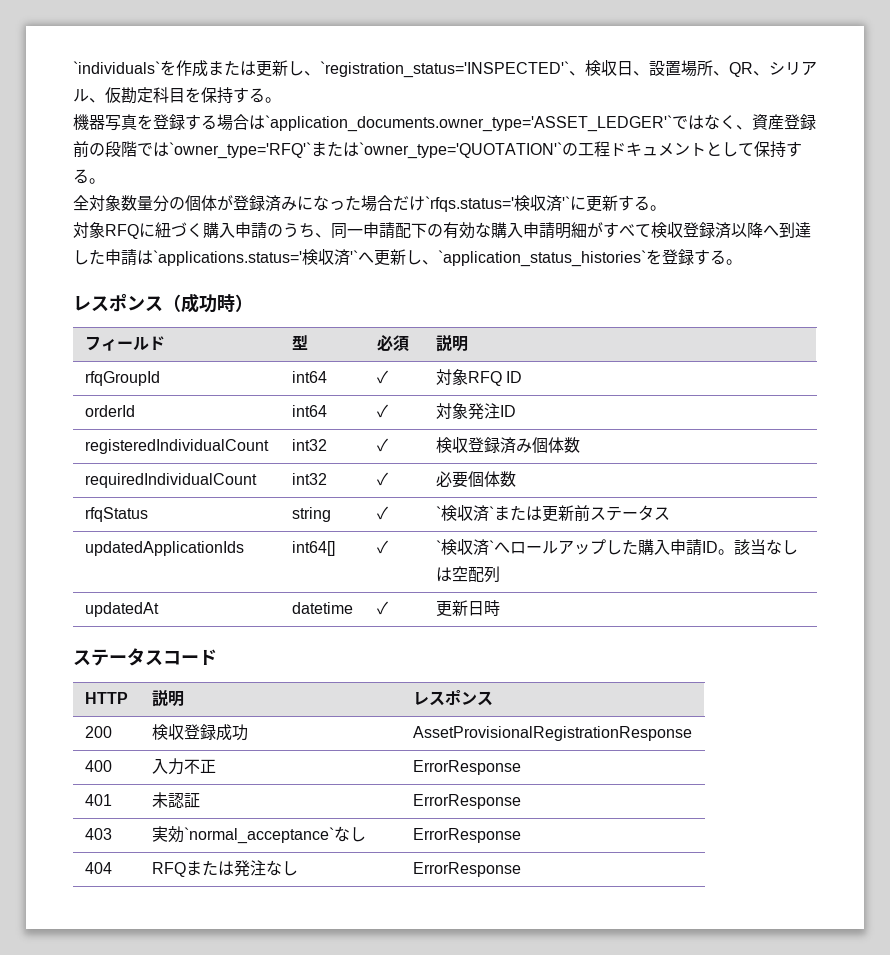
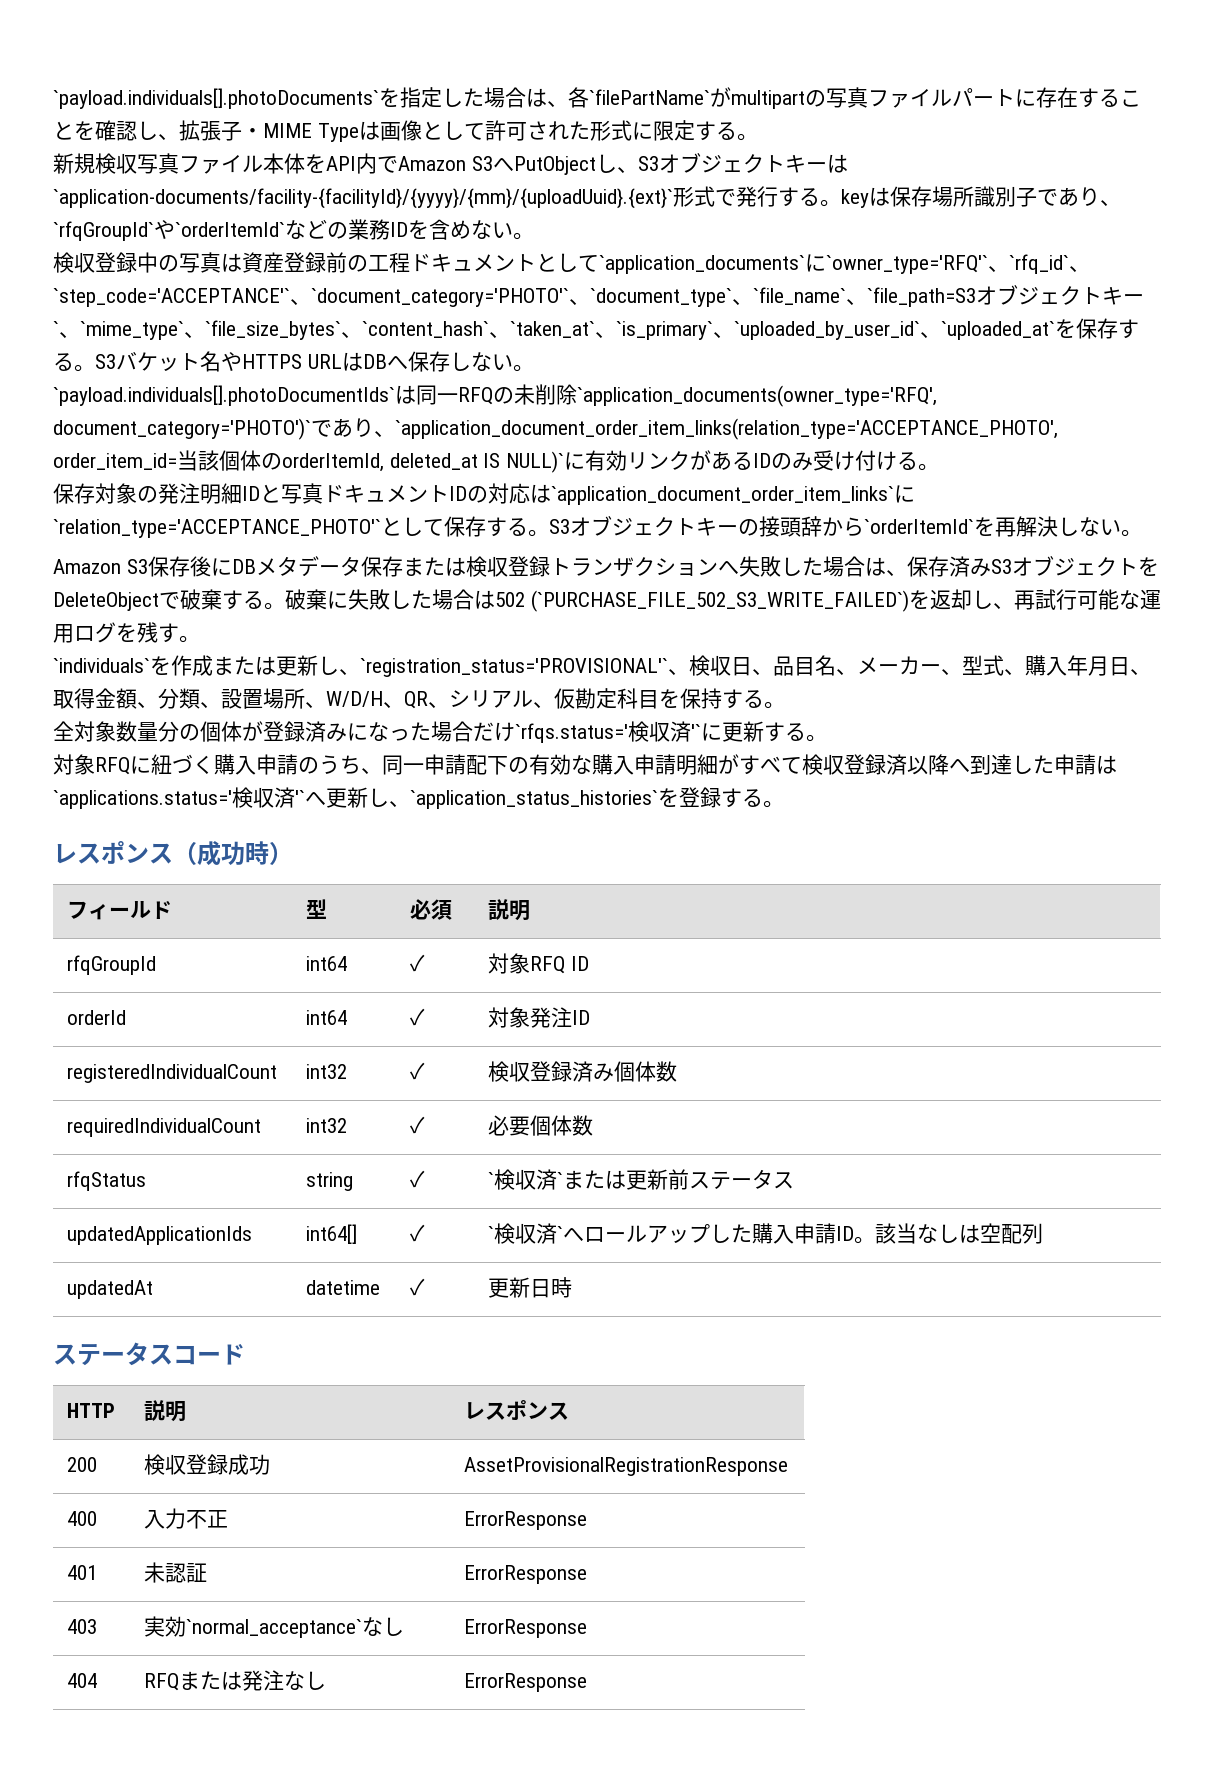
+ `payload.individuals[].photoDocuments`を指定した場合は、各`filePartName`がmultipartの写真ファイルパートに存在することを確認し、拡張子・MIME Typeは画像として許可された形式に限定する。
+ 新規検収写真ファイル本体をAPI内でAmazon S3へPutObjectし、S3オブジェクトキーは`application-documents/facility-{facilityId}/{yyyy}/{mm}/{uploadUuid}.{ext}`形式で発行する。keyは保存場所識別子であり、`rfqGroupId`や`orderItemId`などの業務IDを含めない。
+ 検収登録中の写真は資産登録前の工程ドキュメントとして`application_documents`に`owner_type='RFQ'`、`rfq_id`、`step_code='ACCEPTANCE'`、`document_category='PHOTO'`、`document_type`、`file_name`、`file_path=S3オブジェクトキー`、`mime_type`、`file_size_bytes`、`content_hash`、`taken_at`、`is_primary`、`uploaded_by_user_id`、`uploaded_at`を保存する。S3バケット名やHTTPS URLはDBへ保存しない。
+ `payload.individuals[].photoDocumentIds`は同一RFQの未削除`application_documents(owner_type='RFQ', document_category='PHOTO')`であり、`application_document_order_item_links(relation_type='ACCEPTANCE_PHOTO', order_item_id=当該個体のorderItemId, deleted_at IS NULL)`に有効リンクがあるIDのみ受け付ける。
+ 保存対象の発注明細IDと写真ドキュメントIDの対応は`application_document_order_item_links`に`relation_type='ACCEPTANCE_PHOTO'`として保存する。S3オブジェクトキーの接頭辞から`orderItemId`を再解決しない。
+ Amazon S3保存後にDBメタデータ保存または検収登録トランザクションへ失敗した場合は、保存済みS3オブジェクトをDeleteObjectで破棄する。破棄に失敗した場合は502 (`PURCHASE_FILE_502_S3_WRITE_FAILED`)を返却し、再試行可能な運用ログを残す。
- `individuals`を作成または更新し、`registration_status='INSPECTED'`、検収日、設置場所、QR、シリアル、仮勘定科目を保持する。
+ `individuals`を作成または更新し、`registration_status='PROVISIONAL'`、検収日、品目名、メーカー、型式、購入年月日、取得金額、分類、設置場所、W/D/H、QR、シリアル、仮勘定科目を保持する。
- 機器写真を登録する場合は`application_documents.owner_type='ASSET_LEDGER'`ではなく、資産登録前の段階では`owner_type='RFQ'`または`owner_type='QUOTATION'`の工程ドキュメントとして保持する。

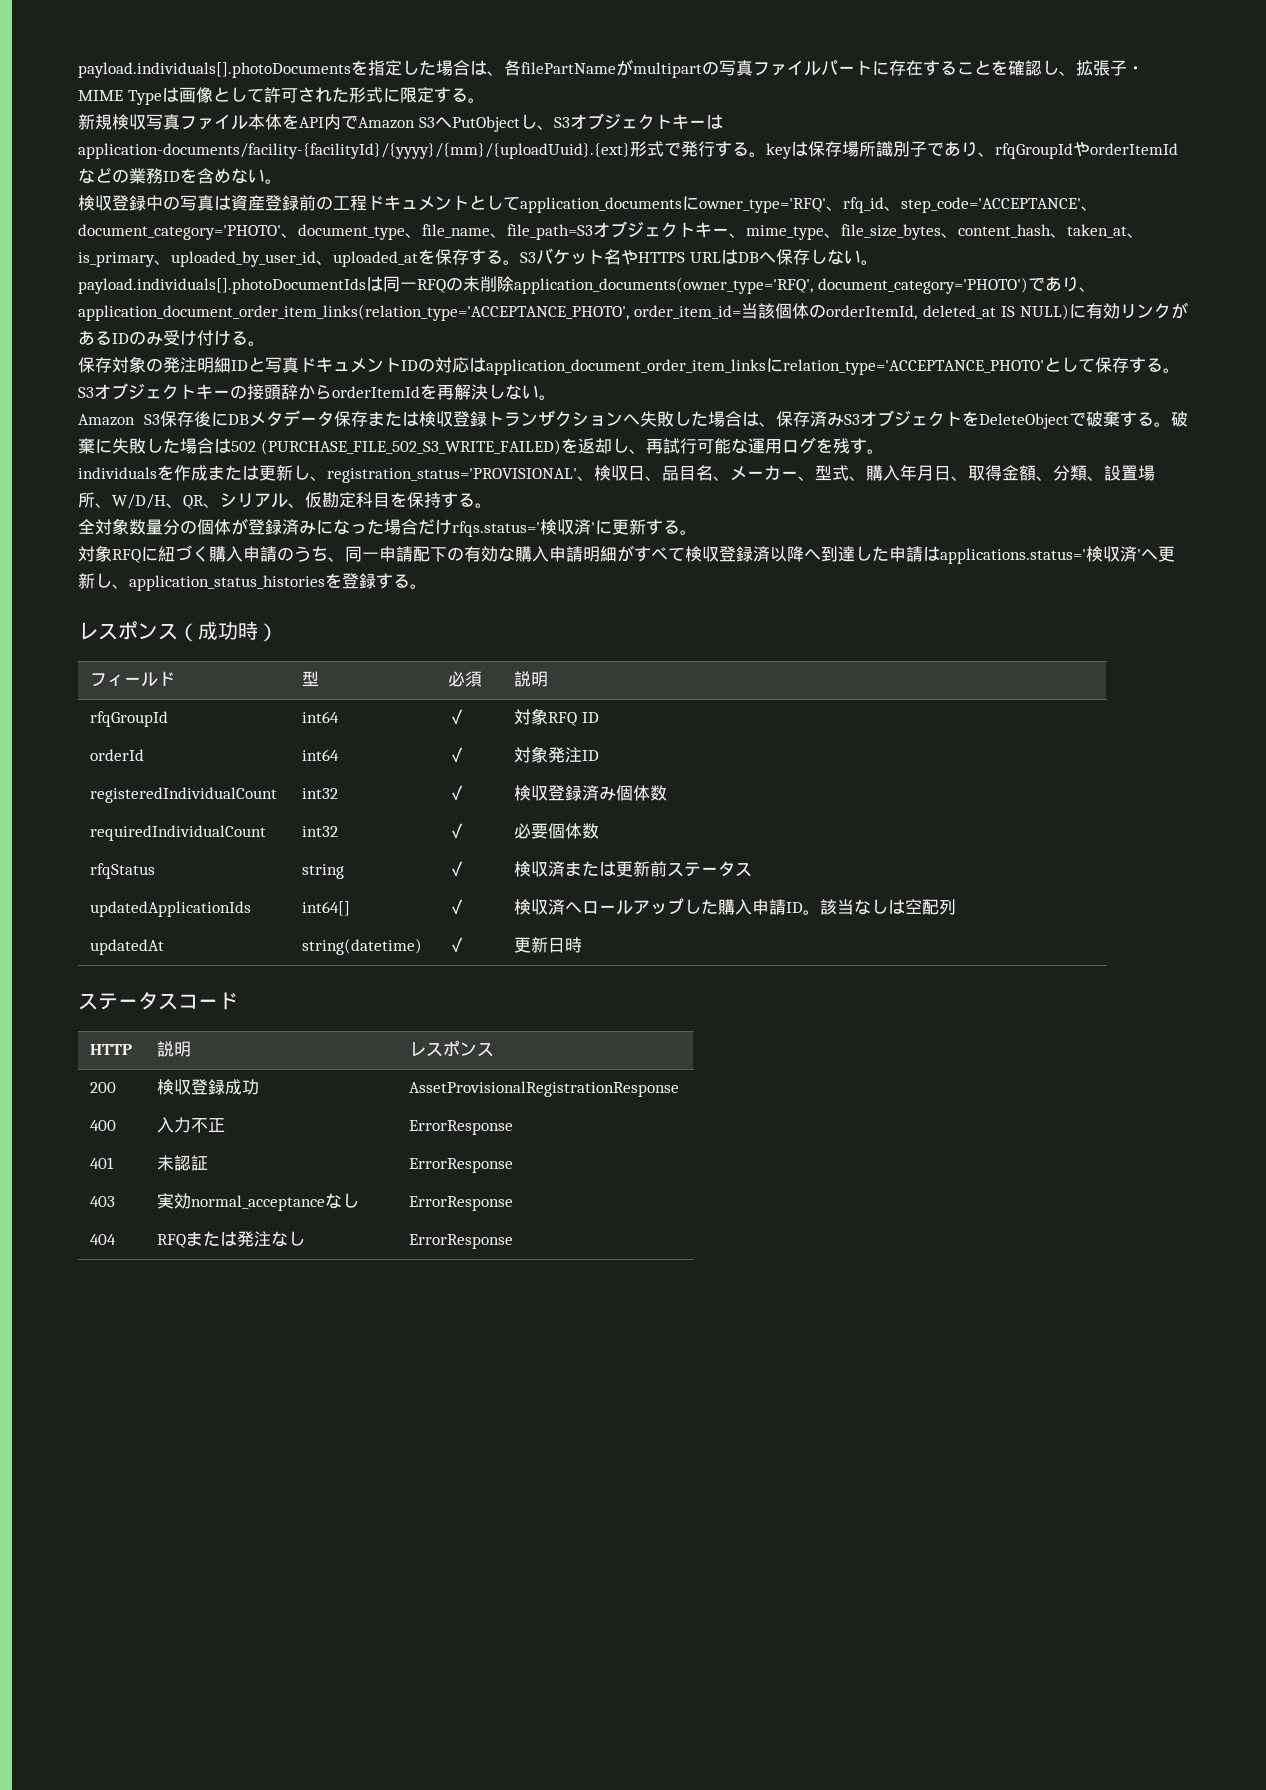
- `payload.individuals[].photoDocuments`を指定した場合は、各`filePartName`がmultipartの写真ファイルパートに存在することを確認し、拡張子・MIME Typeは画像として許可された形式に限定する。
+ payload.individuals[].photoDocumentsを指定した場合は、各filePartNameがmultipartの写真ファイルパートに存在することを確認し、拡張子・MIME Typeは画像として許可された形式に限定する。
- 新規検収写真ファイル本体をAPI内でAmazon S3へPutObjectし、S3オブジェクトキーは`application-documents/facility-{facilityId}/{yyyy}/{mm}/{uploadUuid}.{ext}`形式で発行する。keyは保存場所識別子であり、`rfqGroupId`や`orderItemId`などの業務IDを含めない。
+ 新規検収写真ファイル本体をAPI内でAmazon S3へPutObjectし、S3オブジェクトキーはapplication-documents/facility-{facilityId}/{yyyy}/{mm}/{uploadUuid}.{ext}形式で発行する。keyは保存場所識別子であり、rfqGroupIdやorderItemIdなどの業務IDを含めない。
- 検収登録中の写真は資産登録前の工程ドキュメントとして`application_documents`に`owner_type='RFQ'`、`rfq_id`、`step_code='ACCEPTANCE'`、`document_category='PHOTO'`、`document_type`、`file_name`、`file_path=S3オブジェクトキー`、`mime_type`、`file_size_bytes`、`content_hash`、`taken_at`、`is_primary`、`uploaded_by_user_id`、`uploaded_at`を保存する。
+ 検収登録中の写真は資産登録前の工程ドキュメントとしてapplication_documentsにowner_type='RFQ'、rfq_id、step_code='ACCEPTANCE'、document_category='PHOTO'、document_type、file_name、file_path=S3オブジェクトキー、mime_type、file_size_bytes、content_hash、taken_at、is_primary、uploaded_by_user_id、uploaded_atを保存する。
- `payload.individuals[].photoDocumentIds`は同一RFQの未削除`application_documents(owner_type='RFQ', document_category='PHOTO')`であり、`application_document_order_item_links(relation_type='ACCEPTANCE_PHOTO', order_item_id=当該個体のorderItemId, deleted_at IS NULL)`に有効リンクがあるIDのみ受け付ける。
+ payload.individuals[].photoDocumentIdsは同一RFQの未削除application_documents(owner_type='RFQ', document_category='PHOTO')であり、application_document_order_item_links(relation_type='ACCEPTANCE_PHOTO', order_item_id=当該個体のorderItemId, deleted_at IS NULL)に有効リンクがあるIDのみ受け付ける。
- 保存対象の発注明細IDと写真ドキュメントIDの対応は`application_document_order_item_links`に`relation_type='ACCEPTANCE_PHOTO'`として保存する。
+ 保存対象の発注明細IDと写真ドキュメントIDの対応はapplication_document_order_item_linksにrelation_type='ACCEPTANCE_PHOTO'として保存する。
- S3オブジェクトキーの接頭辞から`orderItemId`を再解決しない。
+ S3オブジェクトキーの接頭辞からorderItemIdを再解決しない。
- 破棄に失敗した場合は502 (`PURCHASE_FILE_502_S3_WRITE_FAILED`)を返却し、再試行可能な運用ログを残す。
+ 破棄に失敗した場合は502 (PURCHASE_FILE_502_S3_WRITE_FAILED)を返却し、再試行可能な運用ログを残す。
- `individuals`を作成または更新し、`registration_status='PROVISIONAL'`、検収日、品目名、メーカー、型式、購入年月日、取得金額、分類、設置場所、W/D/H、QR、シリアル、仮勘定科目を保持する。
+ individualsを作成または更新し、registration_status='PROVISIONAL'、検収日、品目名、メーカー、型式、購入年月日、取得金額、分類、設置場所、W/D/H、QR、シリアル、仮勘定科目を保持する。
- 全対象数量分の個体が登録済みになった場合だけ`rfqs.status='検収済'`に更新する。
+ 全対象数量分の個体が登録済みになった場合だけrfqs.status='検収済'に更新する。
- 対象RFQに紐づく購入申請のうち、同一申請配下の有効な購入申請明細がすべて検収登録済以降へ到達した申請は`applications.status='検収済'`へ更新し、`application_status_histories`を登録する。
+ 対象RFQに紐づく購入申請のうち、同一申請配下の有効な購入申請明細がすべて検収登録済以降へ到達した申請はapplications.status='検収済'へ更新し、application_status_historiesを登録する。
- rfqStatus | string | ✓ | `検収済`または更新前ステータス
+ rfqStatus | string | ✓ | 検収済または更新前ステータス
- updatedApplicationIds | int64[] | ✓ | `検収済`へロールアップした購入申請ID。該当なしは空配列
+ updatedApplicationIds | int64[] | ✓ | 検収済へロールアップした購入申請ID。該当なしは空配列
- updatedAt | datetime | ✓ | 更新日時
+ updatedAt | string(datetime) | ✓ | 更新日時
- 403 | 実効`normal_acceptance`なし | ErrorResponse
+ 403 | 実効normal_acceptanceなし | ErrorResponse

